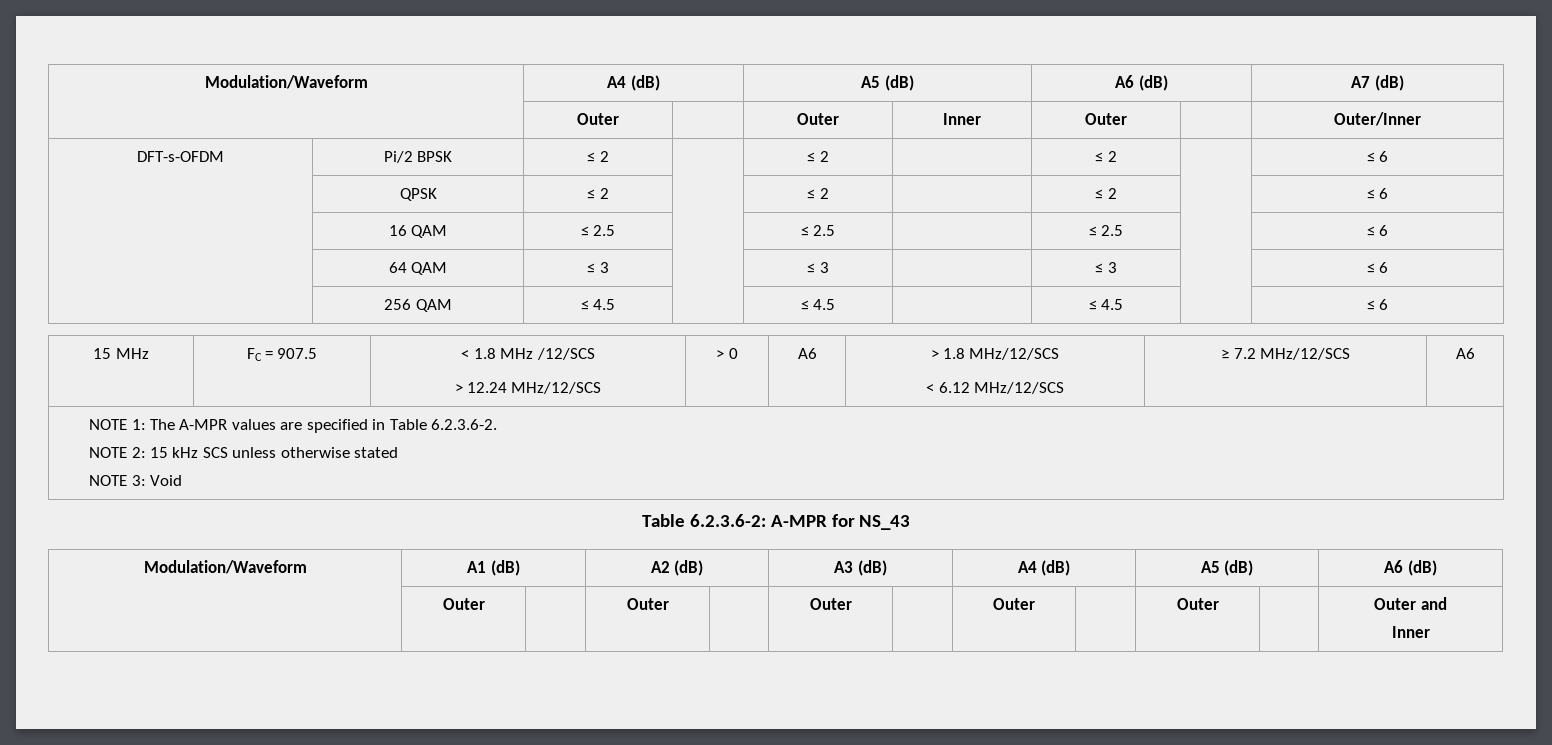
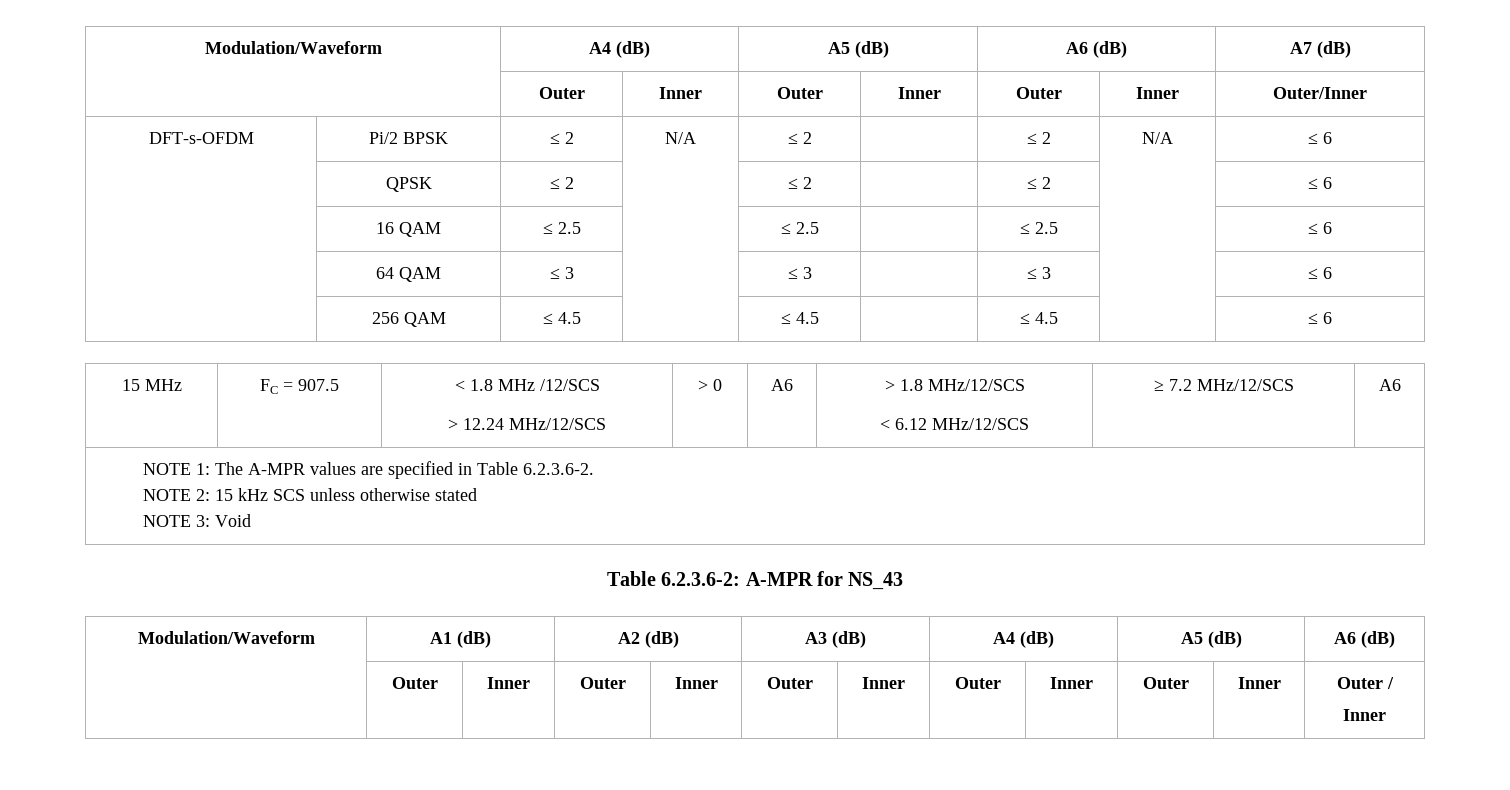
- | Outer | | Outer | Inner | Outer | | Outer/Inner
+ | Outer | Inner | Outer | Inner | Outer | Inner | Outer/Inner
- DFT-s-OFDM | Pi/2 BPSK | ≤ 2 | | ≤ 2 | | ≤ 2 | | ≤ 6
+ DFT-s-OFDM | Pi/2 BPSK | ≤ 2 | N/A | ≤ 2 | | ≤ 2 | N/A | ≤ 6
- | Outer | | Outer | | Outer | | Outer | | Outer | | Outer and
+ | Outer | Inner | Outer | Inner | Outer | Inner | Outer | Inner | Outer | Inner | Outer /

